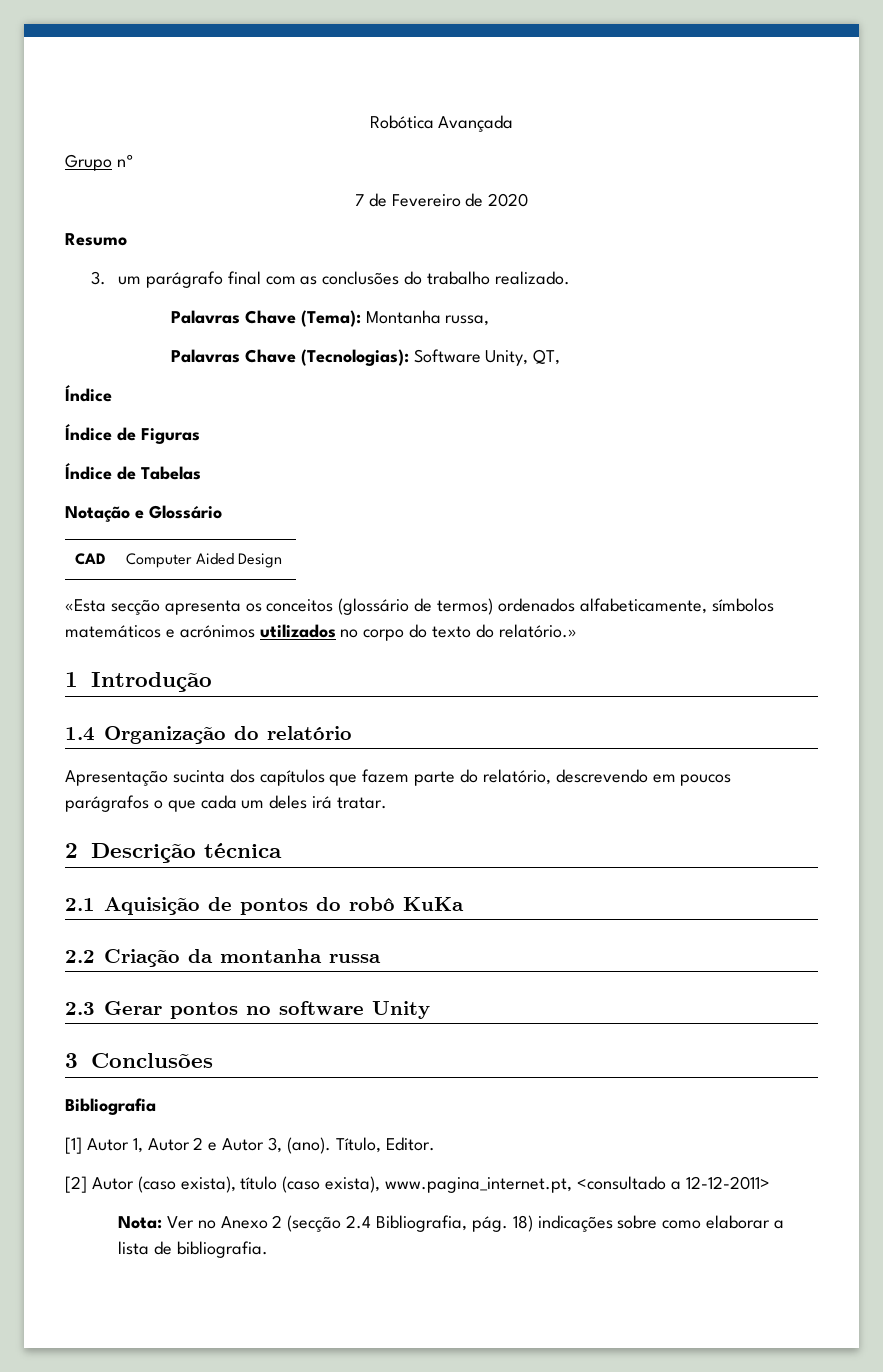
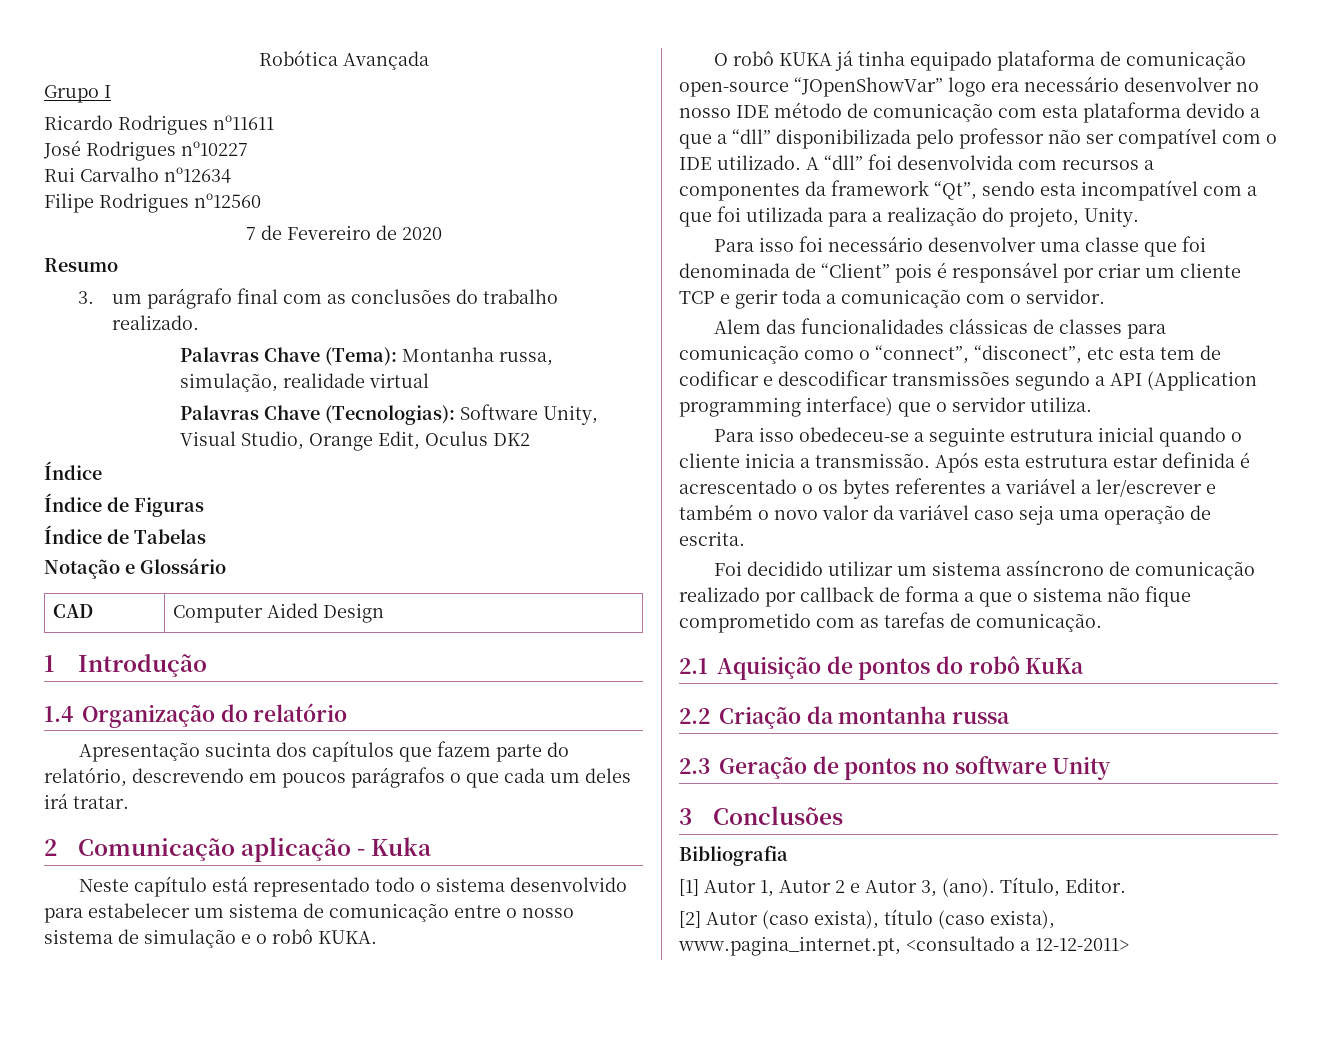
- Grupo nº
+ Grupo I
+ Ricardo Rodrigues nº11611
+ José Rodrigues nº10227
+ Rui Carvalho nº12634
+ Filipe Rodrigues nº12560
- Palavras Chave (Tema): Montanha russa,
+ Palavras Chave (Tema): Montanha russa, simulação, realidade virtual
- Palavras Chave (Tecnologias): Software Unity, QT,
+ Palavras Chave (Tecnologias): Software Unity, Visual Studio, Orange Edit, Oculus DK2
- «Esta secção apresenta os conceitos (glossário de termos) ordenados alfabeticamente, símbolos matemáticos e acrónimos utilizados no corpo do texto do relatório.»
- 2 Descrição técnica
+ 2 Comunicação aplicação - Kuka
+ Neste capítulo está representado todo o sistema desenvolvido para estabelecer um sistema de comunicação entre o nosso sistema de simulação e o robô KUKA.
+ O robô KUKA já tinha equipado plataforma de comunicação open-source “JOpenShowVar” logo era necessário desenvolver no nosso IDE método de comunicação com esta plataforma devido a que a “dll” disponibilizada pelo professor não ser compatível com o IDE utilizado. A “dll” foi desenvolvida com recursos a componentes da framework “Qt”, sendo esta incompatível com a que foi utilizada para a realização do projeto, Unity.
+ Para isso foi necessário desenvolver uma classe que foi denominada de “Client” pois é responsável por criar um cliente TCP e gerir toda a comunicação com o servidor.
+ Alem das funcionalidades clássicas de classes para comunicação como o “connect”, “disconect”, etc esta tem de codificar e descodificar transmissões segundo a API (Application programming interface) que o servidor utiliza.
+ Para isso obedeceu-se a seguinte estrutura inicial quando o cliente inicia a transmissão. Após esta estrutura estar definida é acrescentado o os bytes referentes a variável a ler/escrever e também o novo valor da variável caso seja uma operação de escrita.
+ Foi decidido utilizar um sistema assíncrono de comunicação realizado por callback de forma a que o sistema não fique comprometido com as tarefas de comunicação.
- 2.3 Gerar pontos no software Unity
+ 2.3 Geração de pontos no software Unity
- Nota: Ver no Anexo 2 (secção 2.4 Bibliografia, pág. 18) indicações sobre como elaborar a lista de bibliografia.

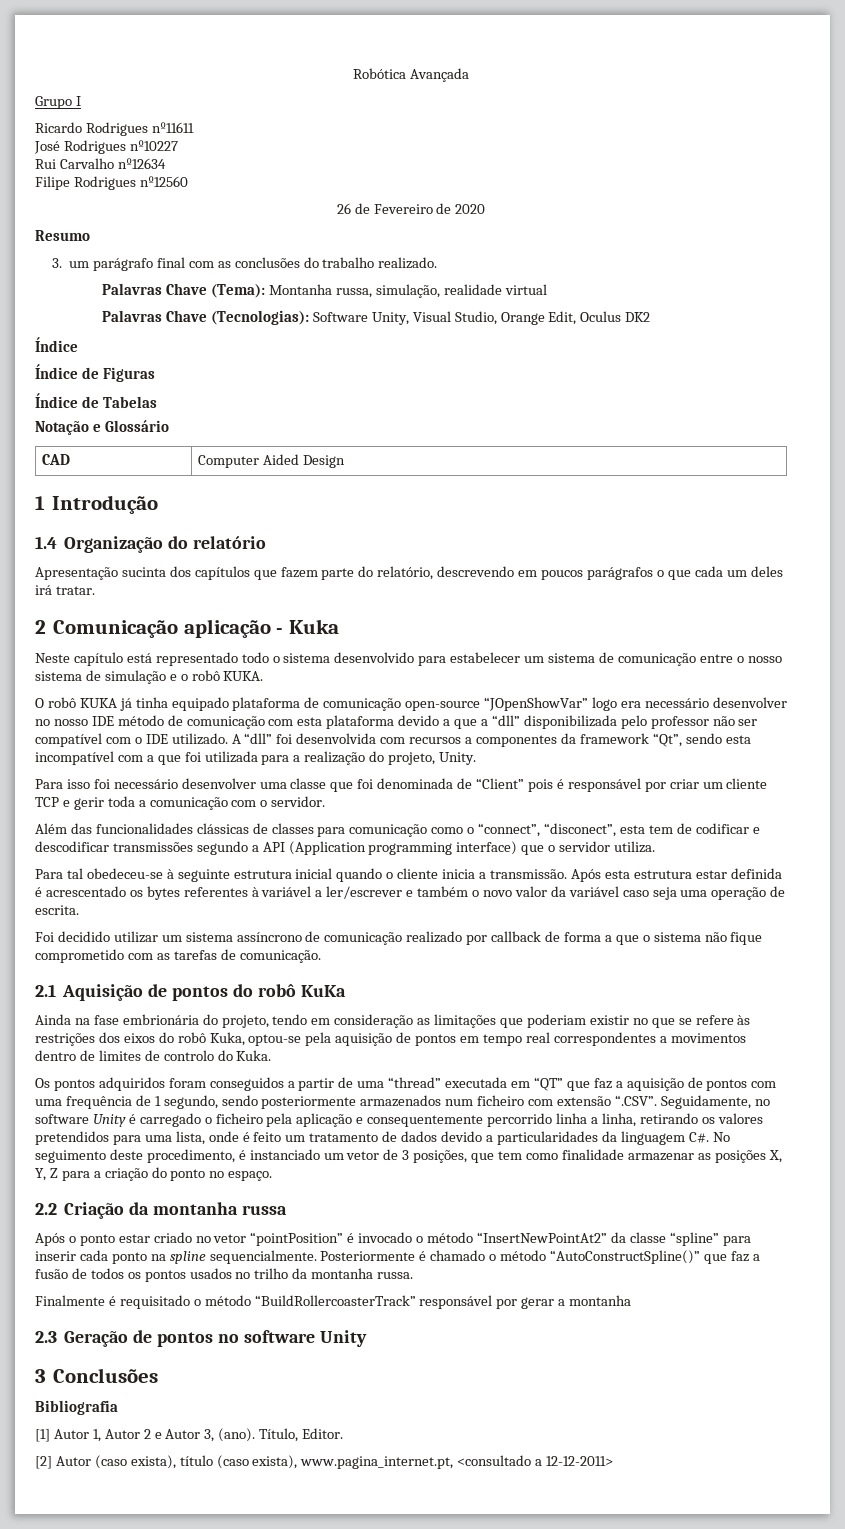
- 7 de Fevereiro de 2020
+ 26 de Fevereiro de 2020
- Alem das funcionalidades clássicas de classes para comunicação como o “connect”, “disconect”, etc esta tem de codificar e descodificar transmissões segundo a API (Application programming interface) que o servidor utiliza.
+ Além das funcionalidades clássicas de classes para comunicação como o “connect”, “disconect”, esta tem de codificar e descodificar transmissões segundo a API (Application programming interface) que o servidor utiliza.
- Para isso obedeceu-se a seguinte estrutura inicial quando o cliente inicia a transmissão.
+ Para tal obedeceu-se à seguinte estrutura inicial quando o cliente inicia a transmissão.
- Após esta estrutura estar definida é acrescentado o os bytes referentes a variável a ler/escrever e também o novo valor da variável caso seja uma operação de escrita.
+ Após esta estrutura estar definida é acrescentado os bytes referentes à variável a ler/escrever e também o novo valor da variável caso seja uma operação de escrita.
+ Ainda na fase embrionária do projeto, tendo em consideração as limitações que poderiam existir no que se refere às restrições dos eixos do robô Kuka, optou-se pela aquisição de pontos em tempo real correspondentes a movimentos dentro de limites de controlo do Kuka.
+ Os pontos adquiridos foram conseguidos a partir de uma “thread” executada em “QT” que faz a aquisição de pontos com uma frequência de 1 segundo, sendo posteriormente armazenados num ficheiro com extensão “.CSV”. Seguidamente, no software Unity é carregado o ficheiro pela aplicação e consequentemente percorrido linha a linha, retirando os valores pretendidos para uma lista, onde é feito um tratamento de dados devido a particularidades da linguagem C#. No seguimento deste procedimento, é instanciado um vetor de 3 posições, que tem como finalidade armazenar as posições X, Y, Z para a criação do ponto no espaço.
+ Após o ponto estar criado no vetor “pointPosition” é invocado o método “InsertNewPointAt2” da classe “spline” para inserir cada ponto na spline sequencialmente. Posteriormente é chamado o método “AutoConstructSpline()” que faz a fusão de todos os pontos usados no trilho da montanha russa.
+ Finalmente é requisitado o método “BuildRollercoasterTrack” responsável por gerar a montanha

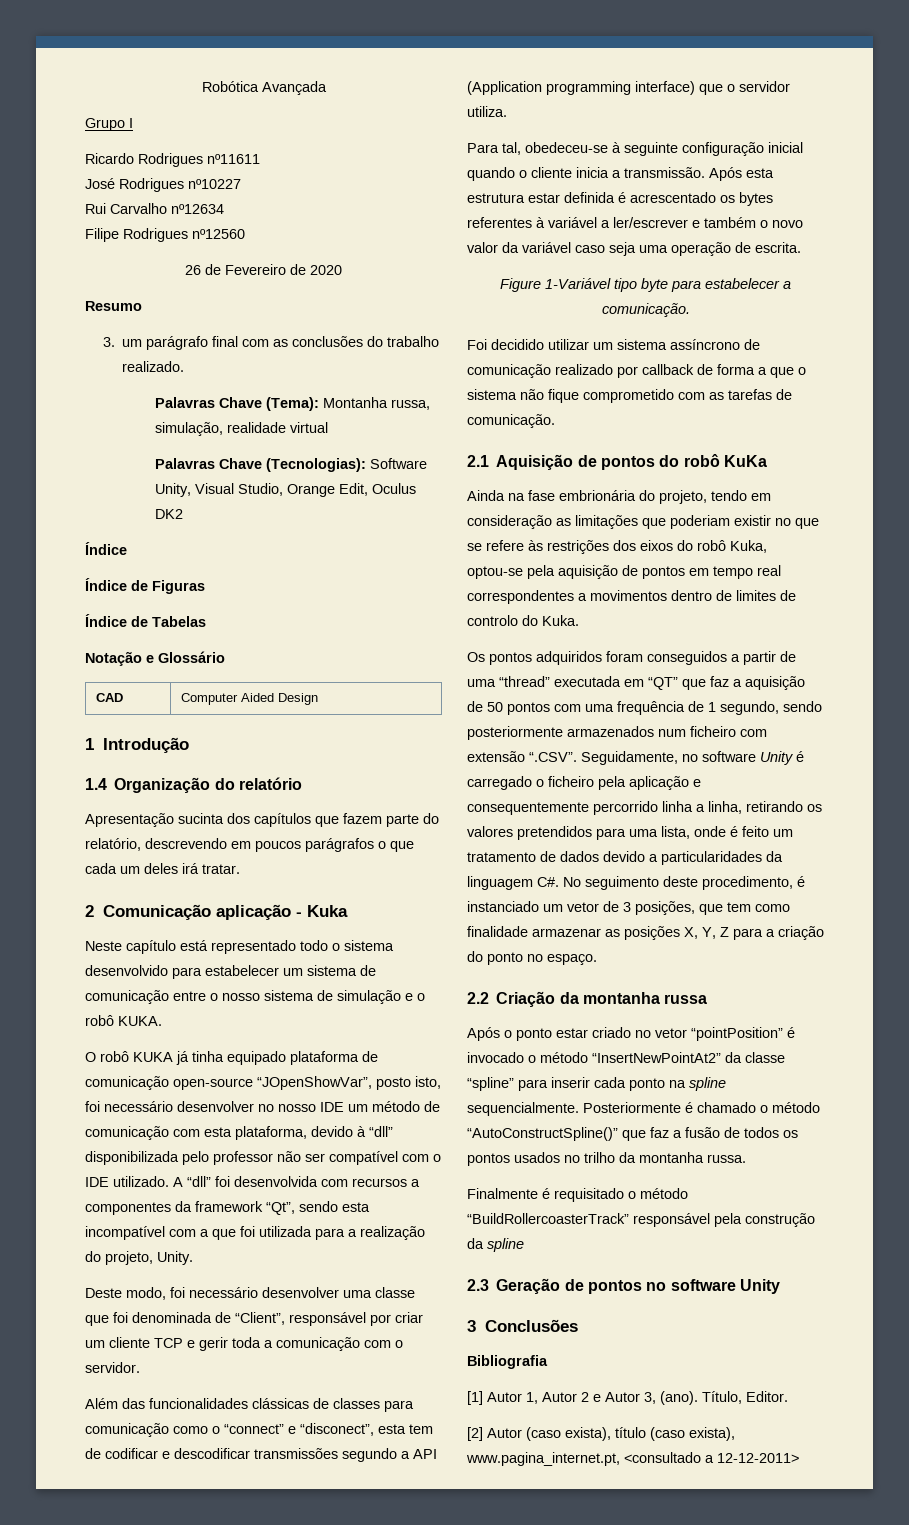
- O robô KUKA já tinha equipado plataforma de comunicação open-source “JOpenShowVar” logo era necessário desenvolver no nosso IDE método de comunicação com esta plataforma devido a que a “dll” disponibilizada pelo professor não ser compatível com o IDE utilizado.
+ O robô KUKA já tinha equipado plataforma de comunicação open-source “JOpenShowVar”, posto isto, foi necessário desenvolver no nosso IDE um método de comunicação com esta plataforma, devido à “dll” disponibilizada pelo professor não ser compatível com o IDE utilizado.
- Para isso foi necessário desenvolver uma classe que foi denominada de “Client” pois é responsável por criar um cliente TCP e gerir toda a comunicação com o servidor.
+ Deste modo, foi necessário desenvolver uma classe que foi denominada de “Client”, responsável por criar um cliente TCP e gerir toda a comunicação com o servidor.
- Além das funcionalidades clássicas de classes para comunicação como o “connect”, “disconect”, esta tem de codificar e descodificar transmissões segundo a API (Application programming interface) que o servidor utiliza.
+ Além das funcionalidades clássicas de classes para comunicação como o “connect” e “disconect”, esta tem de codificar e descodificar transmissões segundo a API (Application programming interface) que o servidor utiliza.
- Para tal obedeceu-se à seguinte estrutura inicial quando o cliente inicia a transmissão.
+ Para tal, obedeceu-se à seguinte configuração inicial quando o cliente inicia a transmissão.
+ Figure 1-Variável tipo byte para estabelecer a comunicação.
- Os pontos adquiridos foram conseguidos a partir de uma “thread” executada em “QT” que faz a aquisição de pontos com uma frequência de 1 segundo, sendo posteriormente armazenados num ficheiro com extensão “.CSV”. Seguidamente, no software Unity é carregado o ficheiro pela aplicação e consequentemente percorrido linha a linha, retirando os valores pretendidos para uma lista, onde é feito um tratamento de dados devido a particularidades da linguagem C#. No seguimento deste procedimento, é instanciado um vetor de 3 posições, que tem como finalidade armazenar as posições X, Y, Z para a criação do ponto no espaço.
+ Os pontos adquiridos foram conseguidos a partir de uma “thread” executada em “QT” que faz a aquisição de 50 pontos com uma frequência de 1 segundo, sendo posteriormente armazenados num ficheiro com extensão “.CSV”. Seguidamente, no software Unity é carregado o ficheiro pela aplicação e consequentemente percorrido linha a linha, retirando os valores pretendidos para uma lista, onde é feito um tratamento de dados devido a particularidades da linguagem C#. No seguimento deste procedimento, é instanciado um vetor de 3 posições, que tem como finalidade armazenar as posições X, Y, Z para a criação do ponto no espaço.
- Finalmente é requisitado o método “BuildRollercoasterTrack” responsável por gerar a montanha
+ Finalmente é requisitado o método “BuildRollercoasterTrack” responsável pela construção da spline

